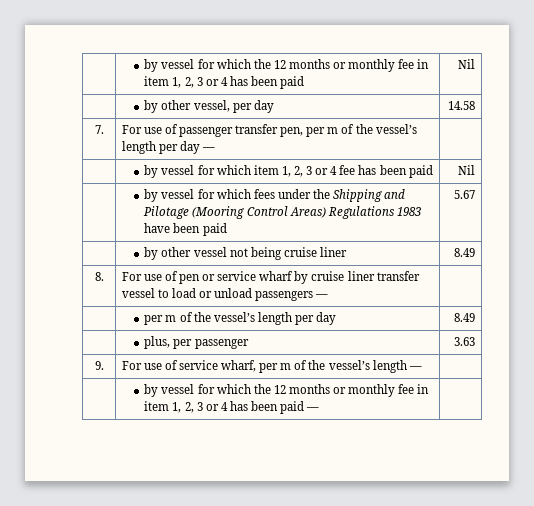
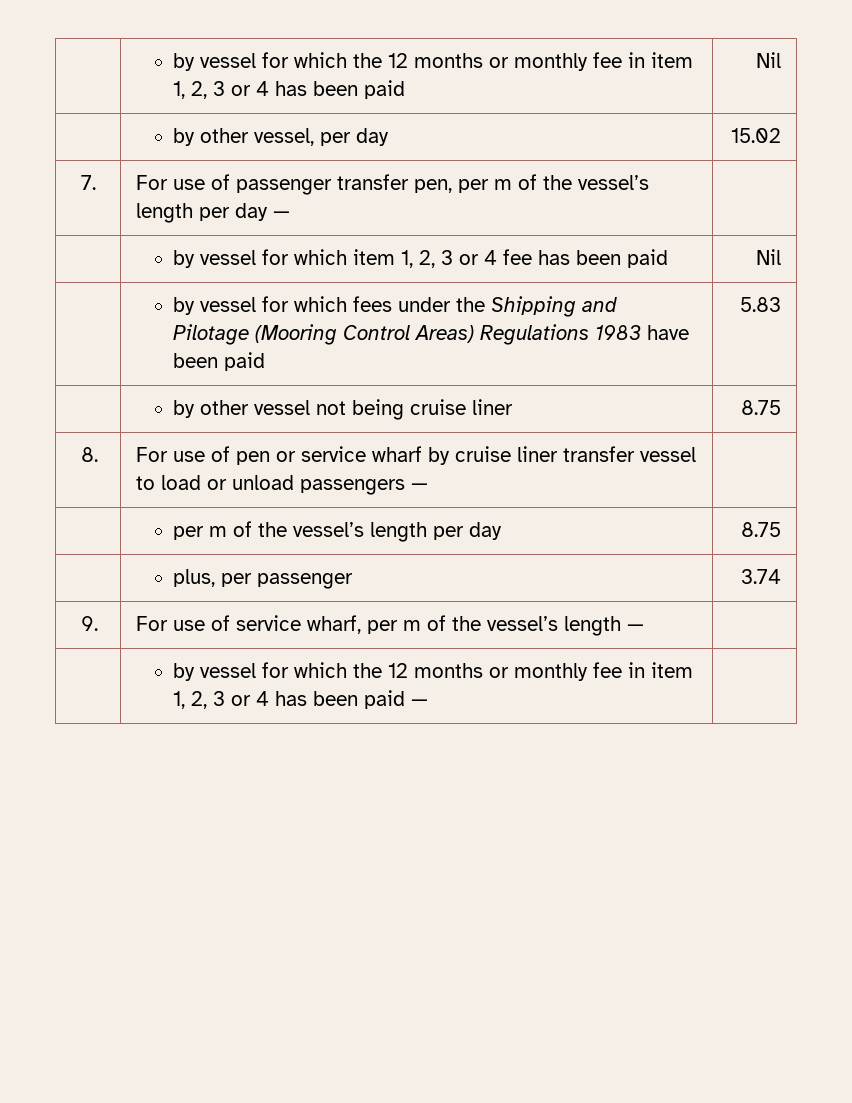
- | by other vessel, per day | 14.58
+ | by other vessel, per day | 15.02
- | by vessel for which fees under the Shipping and Pilotage (Mooring Control Areas) Regulations 1983 have been paid | 5.67
+ | by vessel for which fees under the Shipping and Pilotage (Mooring Control Areas) Regulations 1983 have been paid | 5.83
- | by other vessel not being cruise liner | 8.49
+ | by other vessel not being cruise liner | 8.75
- | per m of the vessel’s length per day | 8.49
+ | per m of the vessel’s length per day | 8.75
- | plus, per passenger | 3.63
+ | plus, per passenger | 3.74

